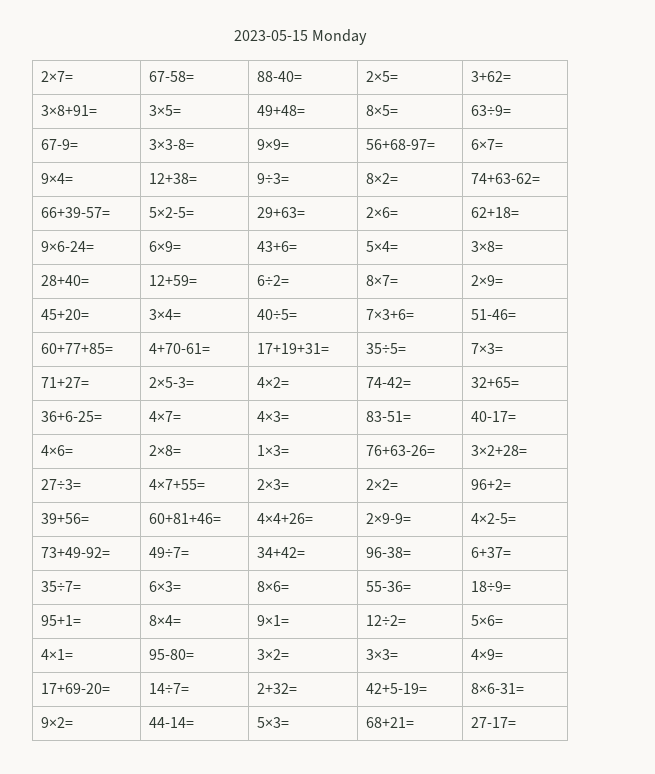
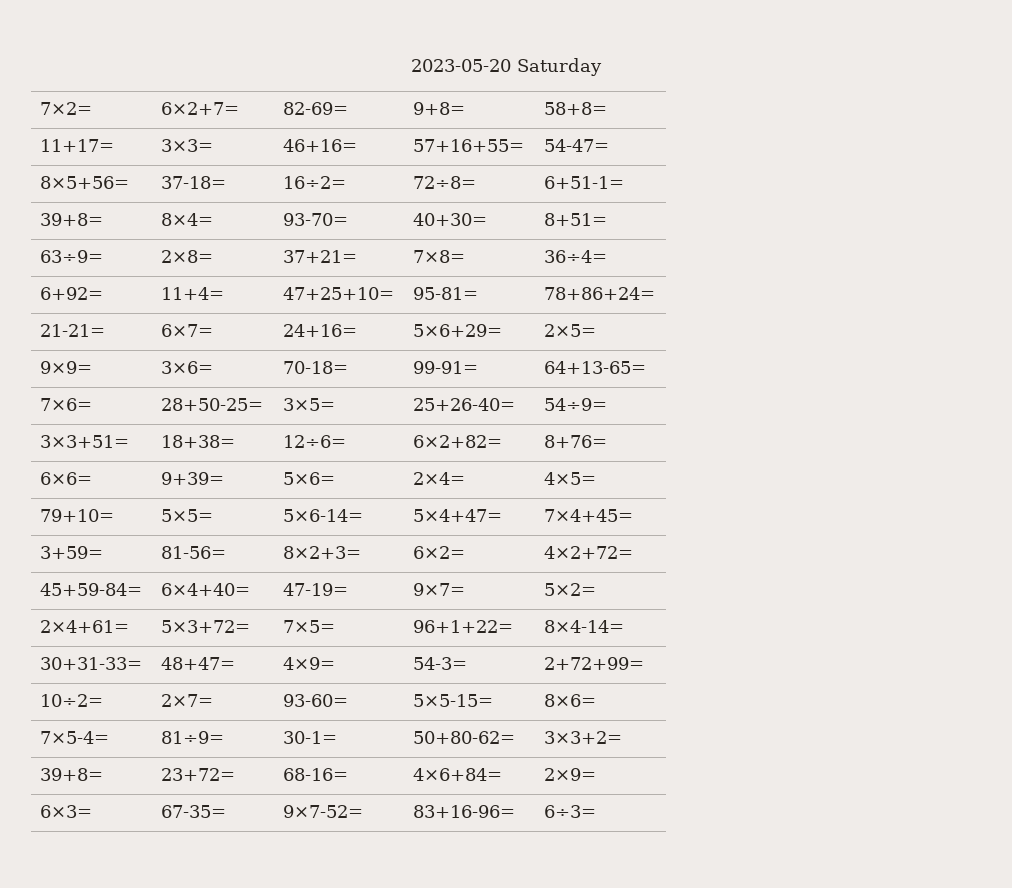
- 2023-05-15 Monday
- 2×7= | 67-58= | 88-40= | 2×5= | 3+62=
- 3×8+91= | 3×5= | 49+48= | 8×5= | 63÷9=
- 67-9= | 3×3-8= | 9×9= | 56+68-97= | 6×7=
- 9×4= | 12+38= | 9÷3= | 8×2= | 74+63-62=
- 66+39-57= | 5×2-5= | 29+63= | 2×6= | 62+18=
- 9×6-24= | 6×9= | 43+6= | 5×4= | 3×8=
- 28+40= | 12+59= | 6÷2= | 8×7= | 2×9=
- 45+20= | 3×4= | 40÷5= | 7×3+6= | 51-46=
- 60+77+85= | 4+70-61= | 17+19+31= | 35÷5= | 7×3=
- 71+27= | 2×5-3= | 4×2= | 74-42= | 32+65=
- 36+6-25= | 4×7= | 4×3= | 83-51= | 40-17=
- 4×6= | 2×8= | 1×3= | 76+63-26= | 3×2+28=
- 27÷3= | 4×7+55= | 2×3= | 2×2= | 96+2=
- 39+56= | 60+81+46= | 4×4+26= | 2×9-9= | 4×2-5=
- 73+49-92= | 49÷7= | 34+42= | 96-38= | 6+37=
- 35÷7= | 6×3= | 8×6= | 55-36= | 18÷9=
- 95+1= | 8×4= | 9×1= | 12÷2= | 5×6=
- 4×1= | 95-80= | 3×2= | 3×3= | 4×9=
- 17+69-20= | 14÷7= | 2+32= | 42+5-19= | 8×6-31=
- 9×2= | 44-14= | 5×3= | 68+21= | 27-17=
+ 2023-05-20 Saturday
+ 7×2= | 6×2+7= | 82-69= | 9+8= | 58+8=
+ 11+17= | 3×3= | 46+16= | 57+16+55= | 54-47=
+ 8×5+56= | 37-18= | 16÷2= | 72÷8= | 6+51-1=
+ 39+8= | 8×4= | 93-70= | 40+30= | 8+51=
+ 63÷9= | 2×8= | 37+21= | 7×8= | 36÷4=
+ 6+92= | 11+4= | 47+25+10= | 95-81= | 78+86+24=
+ 21-21= | 6×7= | 24+16= | 5×6+29= | 2×5=
+ 9×9= | 3×6= | 70-18= | 99-91= | 64+13-65=
+ 7×6= | 28+50-25= | 3×5= | 25+26-40= | 54÷9=
+ 3×3+51= | 18+38= | 12÷6= | 6×2+82= | 8+76=
+ 6×6= | 9+39= | 5×6= | 2×4= | 4×5=
+ 79+10= | 5×5= | 5×6-14= | 5×4+47= | 7×4+45=
+ 3+59= | 81-56= | 8×2+3= | 6×2= | 4×2+72=
+ 45+59-84= | 6×4+40= | 47-19= | 9×7= | 5×2=
+ 2×4+61= | 5×3+72= | 7×5= | 96+1+22= | 8×4-14=
+ 30+31-33= | 48+47= | 4×9= | 54-3= | 2+72+99=
+ 10÷2= | 2×7= | 93-60= | 5×5-15= | 8×6=
+ 7×5-4= | 81÷9= | 30-1= | 50+80-62= | 3×3+2=
+ 39+8= | 23+72= | 68-16= | 4×6+84= | 2×9=
+ 6×3= | 67-35= | 9×7-52= | 83+16-96= | 6÷3=

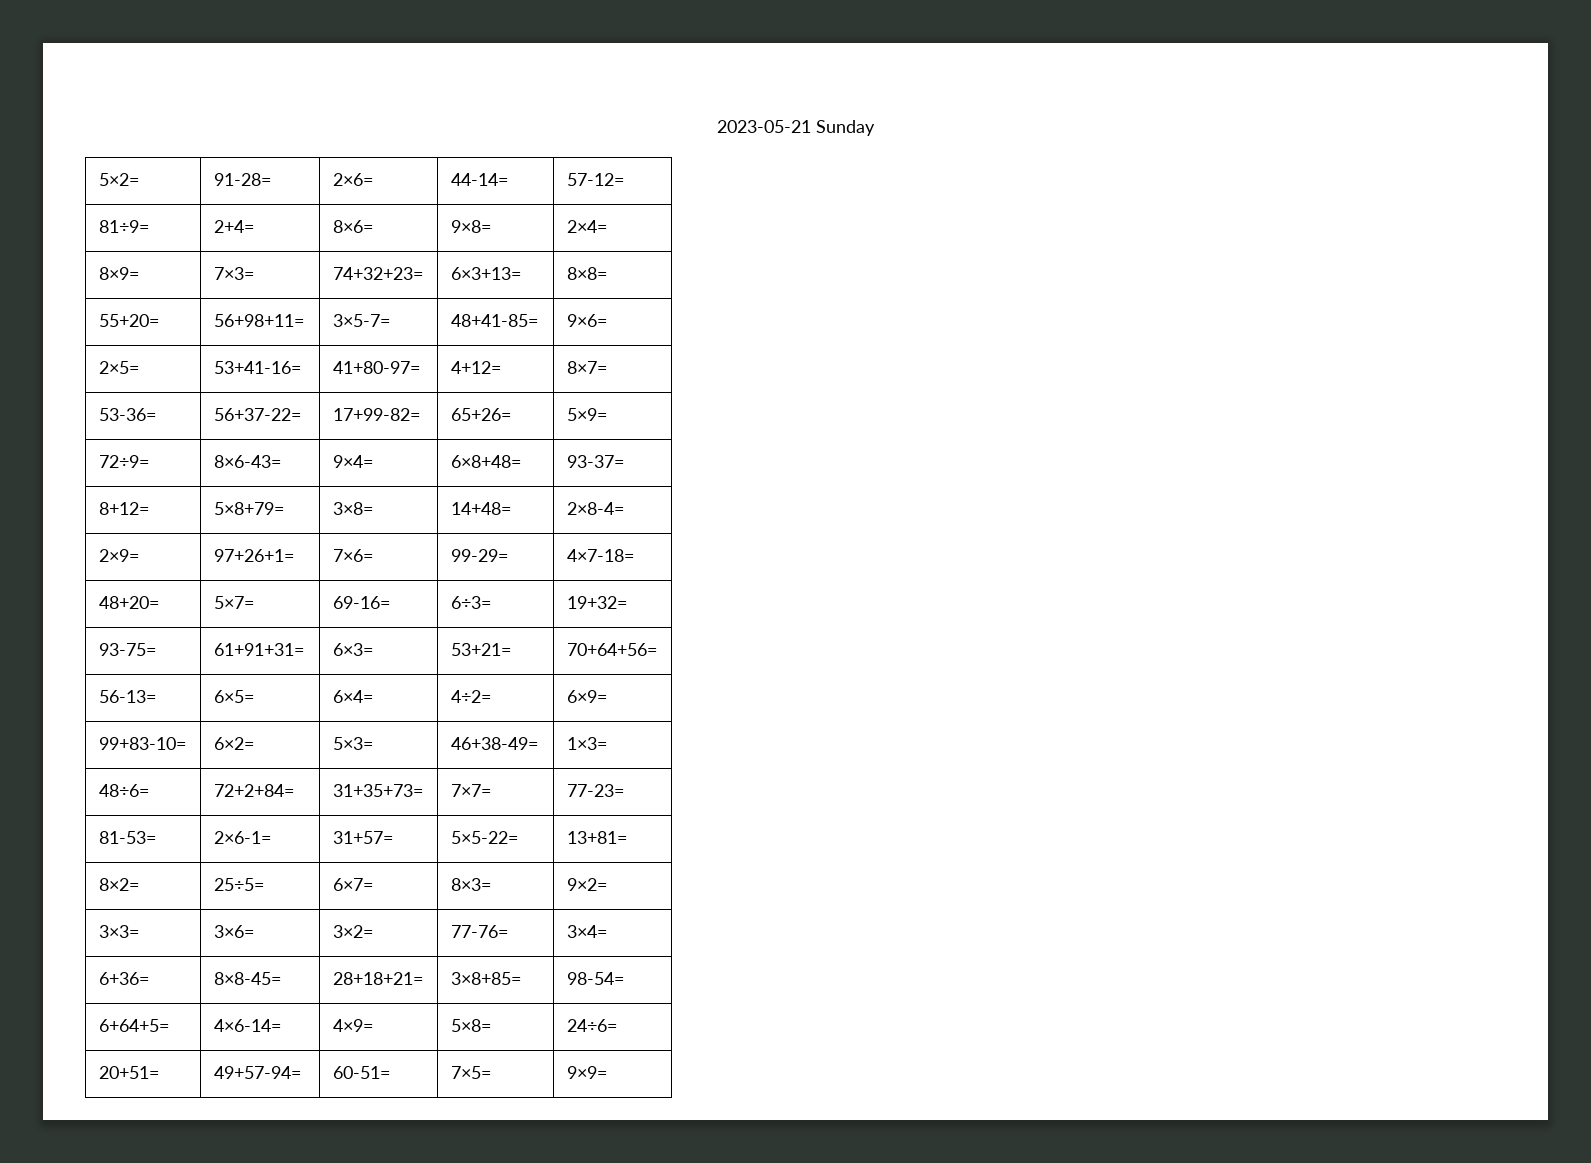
- 2023-05-20 Saturday
- 7×2= | 6×2+7= | 82-69= | 9+8= | 58+8=
- 11+17= | 3×3= | 46+16= | 57+16+55= | 54-47=
- 8×5+56= | 37-18= | 16÷2= | 72÷8= | 6+51-1=
- 39+8= | 8×4= | 93-70= | 40+30= | 8+51=
- 63÷9= | 2×8= | 37+21= | 7×8= | 36÷4=
- 6+92= | 11+4= | 47+25+10= | 95-81= | 78+86+24=
- 21-21= | 6×7= | 24+16= | 5×6+29= | 2×5=
- 9×9= | 3×6= | 70-18= | 99-91= | 64+13-65=
- 7×6= | 28+50-25= | 3×5= | 25+26-40= | 54÷9=
- 3×3+51= | 18+38= | 12÷6= | 6×2+82= | 8+76=
- 6×6= | 9+39= | 5×6= | 2×4= | 4×5=
- 79+10= | 5×5= | 5×6-14= | 5×4+47= | 7×4+45=
- 3+59= | 81-56= | 8×2+3= | 6×2= | 4×2+72=
- 45+59-84= | 6×4+40= | 47-19= | 9×7= | 5×2=
- 2×4+61= | 5×3+72= | 7×5= | 96+1+22= | 8×4-14=
- 30+31-33= | 48+47= | 4×9= | 54-3= | 2+72+99=
- 10÷2= | 2×7= | 93-60= | 5×5-15= | 8×6=
- 7×5-4= | 81÷9= | 30-1= | 50+80-62= | 3×3+2=
- 39+8= | 23+72= | 68-16= | 4×6+84= | 2×9=
- 6×3= | 67-35= | 9×7-52= | 83+16-96= | 6÷3=
+ 2023-05-21 Sunday
+ 5×2= | 91-28= | 2×6= | 44-14= | 57-12=
+ 81÷9= | 2+4= | 8×6= | 9×8= | 2×4=
+ 8×9= | 7×3= | 74+32+23= | 6×3+13= | 8×8=
+ 55+20= | 56+98+11= | 3×5-7= | 48+41-85= | 9×6=
+ 2×5= | 53+41-16= | 41+80-97= | 4+12= | 8×7=
+ 53-36= | 56+37-22= | 17+99-82= | 65+26= | 5×9=
+ 72÷9= | 8×6-43= | 9×4= | 6×8+48= | 93-37=
+ 8+12= | 5×8+79= | 3×8= | 14+48= | 2×8-4=
+ 2×9= | 97+26+1= | 7×6= | 99-29= | 4×7-18=
+ 48+20= | 5×7= | 69-16= | 6÷3= | 19+32=
+ 93-75= | 61+91+31= | 6×3= | 53+21= | 70+64+56=
+ 56-13= | 6×5= | 6×4= | 4÷2= | 6×9=
+ 99+83-10= | 6×2= | 5×3= | 46+38-49= | 1×3=
+ 48÷6= | 72+2+84= | 31+35+73= | 7×7= | 77-23=
+ 81-53= | 2×6-1= | 31+57= | 5×5-22= | 13+81=
+ 8×2= | 25÷5= | 6×7= | 8×3= | 9×2=
+ 3×3= | 3×6= | 3×2= | 77-76= | 3×4=
+ 6+36= | 8×8-45= | 28+18+21= | 3×8+85= | 98-54=
+ 6+64+5= | 4×6-14= | 4×9= | 5×8= | 24÷6=
+ 20+51= | 49+57-94= | 60-51= | 7×5= | 9×9=

